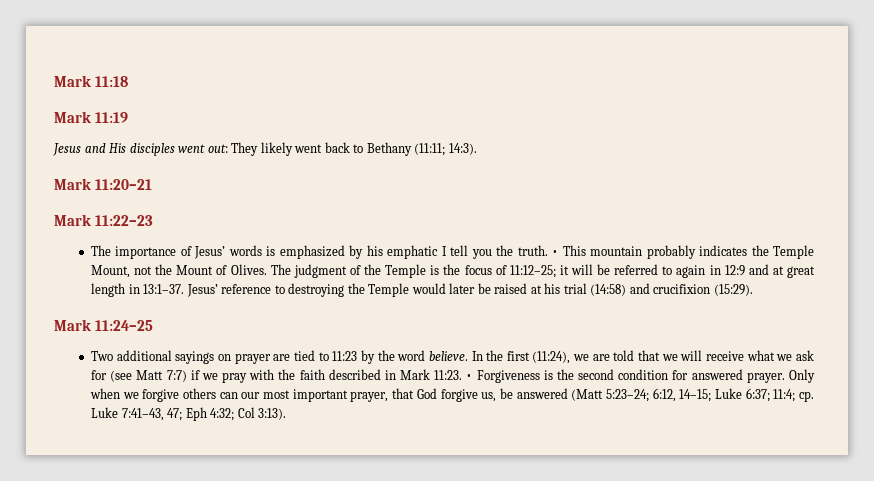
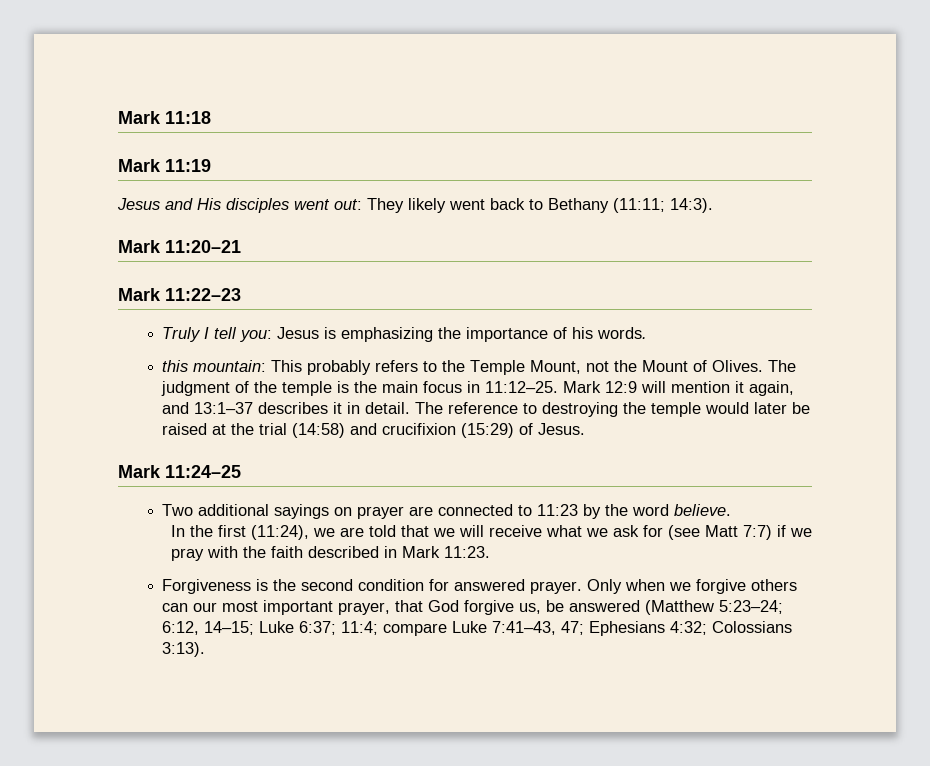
- The importance of Jesus’ words is emphasized by his emphatic I tell you the truth. • This mountain probably indicates the Temple Mount, not the Mount of Olives.
+ Truly I tell you: Jesus is emphasizing the importance of his words.
+ this mountain: This probably refers to the Temple Mount, not the Mount of Olives.
- The judgment of the Temple is the focus of 11:12–25; it will be referred to again in 12:9 and at great length in 13:1–37. Jesus’ reference to destroying the Temple would later be raised at his trial (14:58) and crucifixion (15:29).
+ The judgment of the temple is the main focus in 11:12–25. Mark 12:9 will mention it again, and 13:1–37 describes it in detail. The reference to destroying the temple would later be raised at the trial (14:58) and crucifixion (15:29) of Jesus.
- Two additional sayings on prayer are tied to 11:23 by the word believe. In the first (11:24), we are told that we will receive what we ask for (see Matt 7:7) if we pray with the faith described in Mark 11:23. • Forgiveness is the second condition for answered prayer.
+ Two additional sayings on prayer are connected to 11:23 by the word believe.
+ In the first (11:24), we are told that we will receive what we ask for (see Matt 7:7) if we pray with the faith described in Mark 11:23.
+ Forgiveness is the second condition for answered prayer.
- Only when we forgive others can our most important prayer, that God forgive us, be answered (Matt 5:23–24; 6:12, 14–15; Luke 6:37; 11:4; cp. Luke 7:41–43, 47; Eph 4:32; Col 3:13).
+ Only when we forgive others can our most important prayer, that God forgive us, be answered (Matthew 5:23–24; 6:12, 14–15; Luke 6:37; 11:4; compare Luke 7:41–43, 47; Ephesians 4:32; Colossians 3:13).

